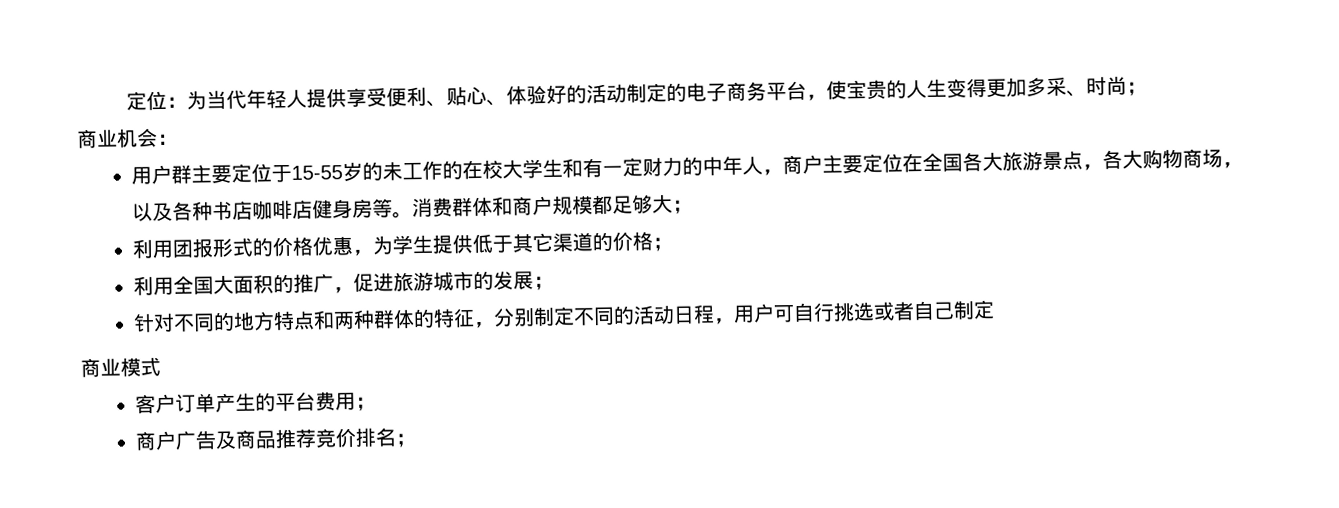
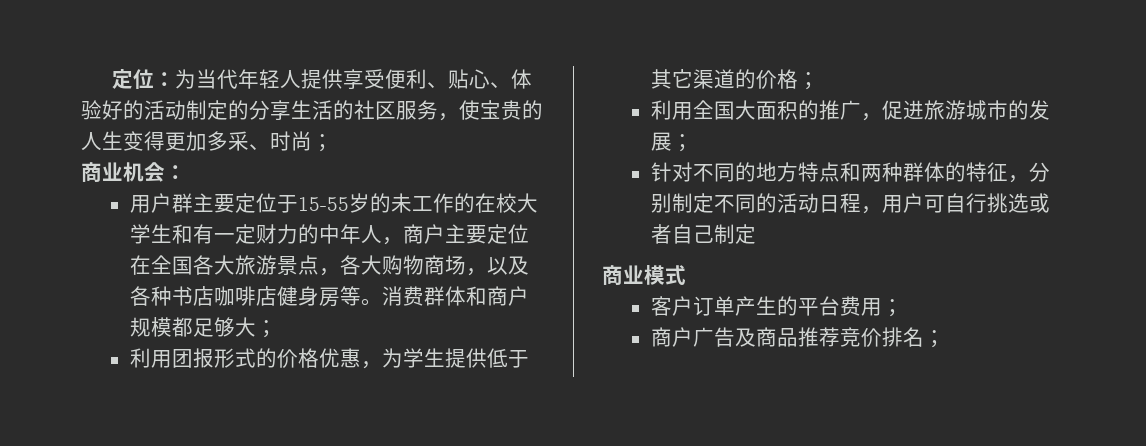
- 定位：为当代年轻人提供享受便利、贴心、体验好的活动制定的电子商务平台，使宝贵的人生变得更加多采、时尚；
+ 定位：为当代年轻人提供享受便利、贴心、体验好的活动制定的分享生活的社区服务，使宝贵的人生变得更加多采、时尚；

